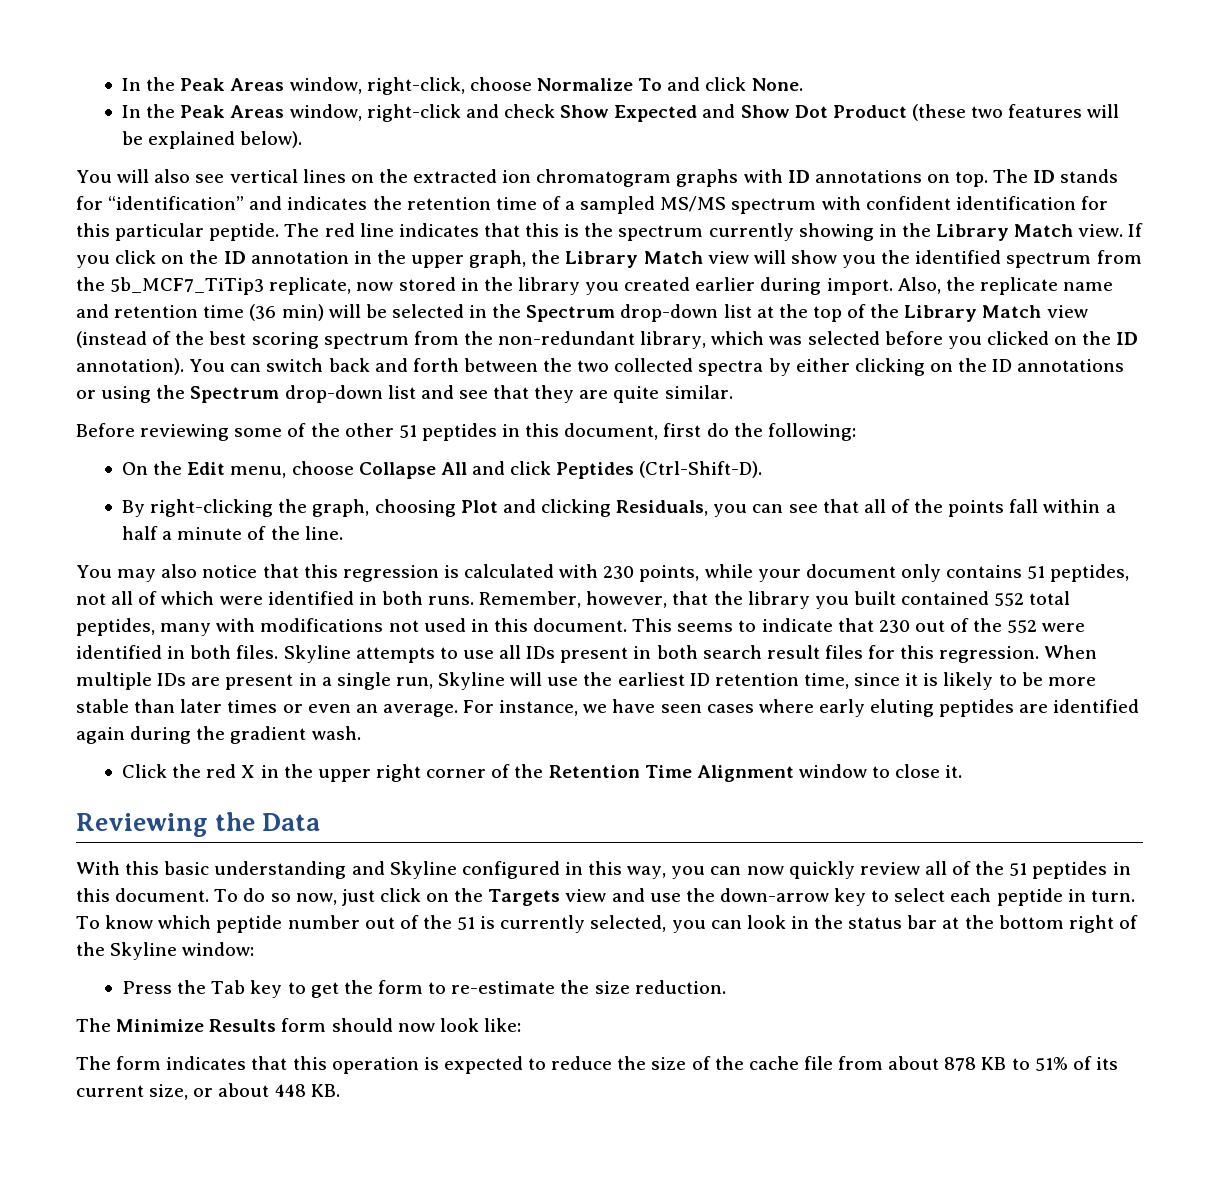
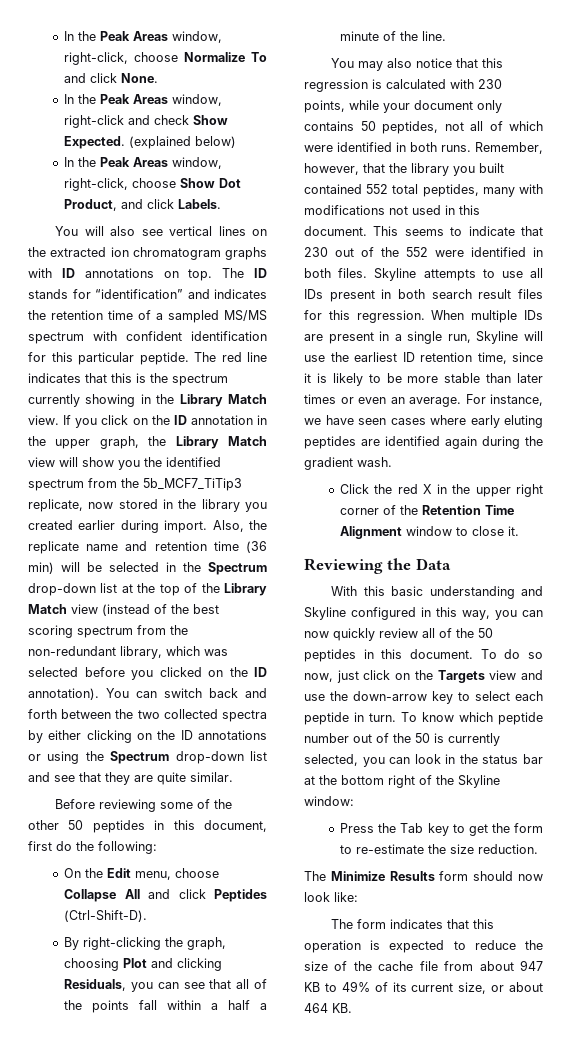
- In the Peak Areas window, right-click and check Show Expected and Show Dot Product (these two features will be explained below).
+ In the Peak Areas window, right-click and check Show Expected. (explained below)
+ In the Peak Areas window, right-click, choose Show Dot Product, and click Labels.
- Before reviewing some of the other 51 peptides in this document, first do the following:
+ Before reviewing some of the other 50 peptides in this document, first do the following:
- You may also notice that this regression is calculated with 230 points, while your document only contains 51 peptides, not all of which were identified in both runs.
+ You may also notice that this regression is calculated with 230 points, while your document only contains 50 peptides, not all of which were identified in both runs.
- With this basic understanding and Skyline configured in this way, you can now quickly review all of the 51 peptides in this document.
+ With this basic understanding and Skyline configured in this way, you can now quickly review all of the 50 peptides in this document.
- To know which peptide number out of the 51 is currently selected, you can look in the status bar at the bottom right of the Skyline window:
+ To know which peptide number out of the 50 is currently selected, you can look in the status bar at the bottom right of the Skyline window:
- The form indicates that this operation is expected to reduce the size of the cache file from about 878 KB to 51% of its current size, or about 448 KB.
+ The form indicates that this operation is expected to reduce the size of the cache file from about 947 KB to 49% of its current size, or about 464 KB.

